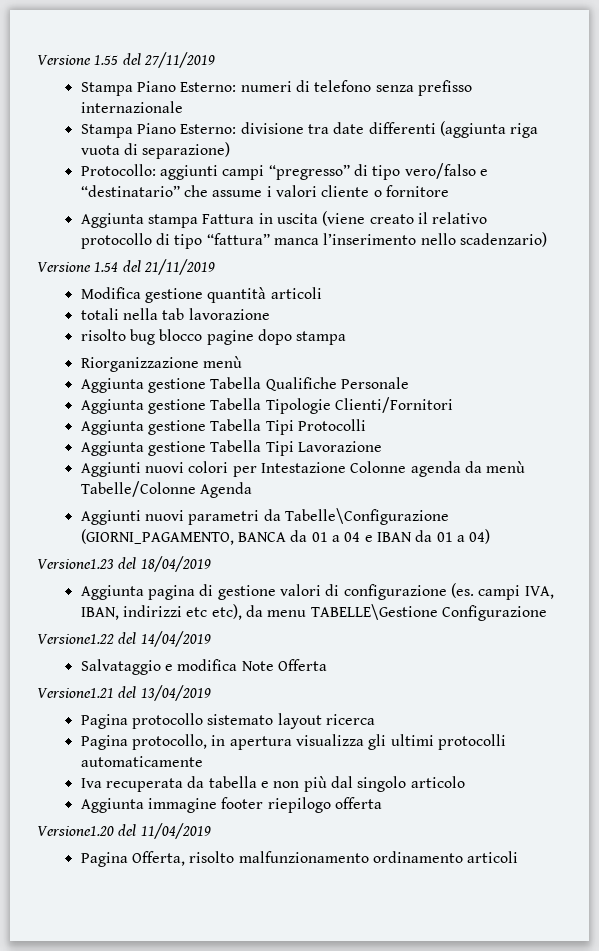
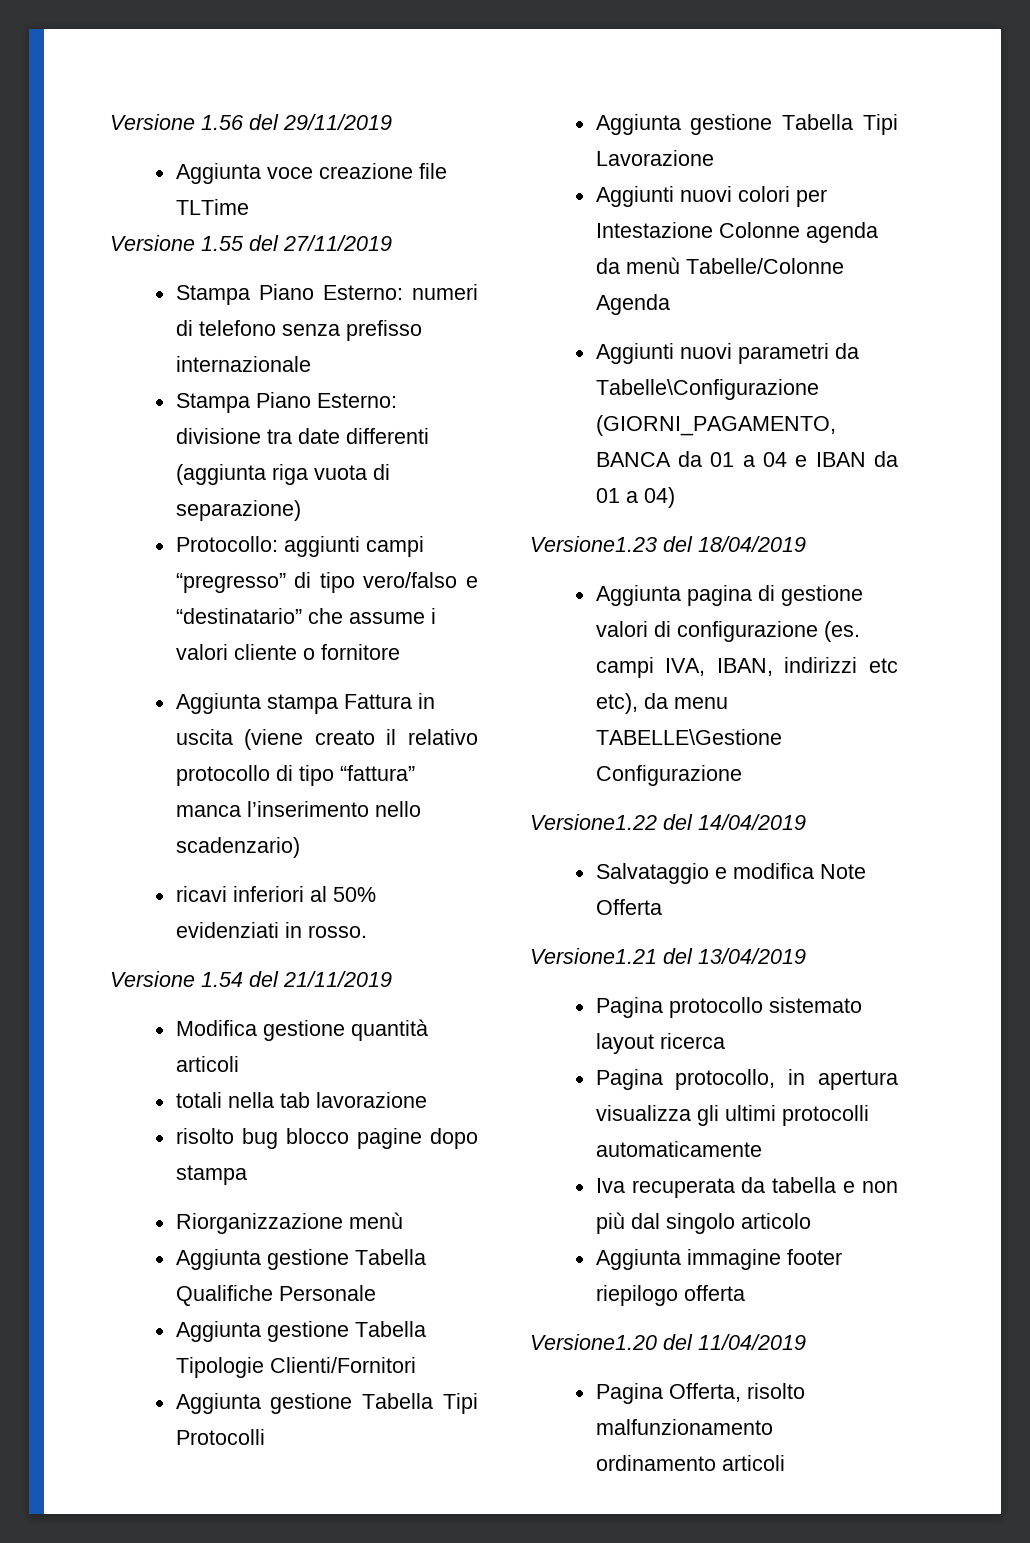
+ Versione 1.56 del 29/11/2019
+ Aggiunta voce creazione file TLTime
+ ricavi inferiori al 50% evidenziati in rosso.

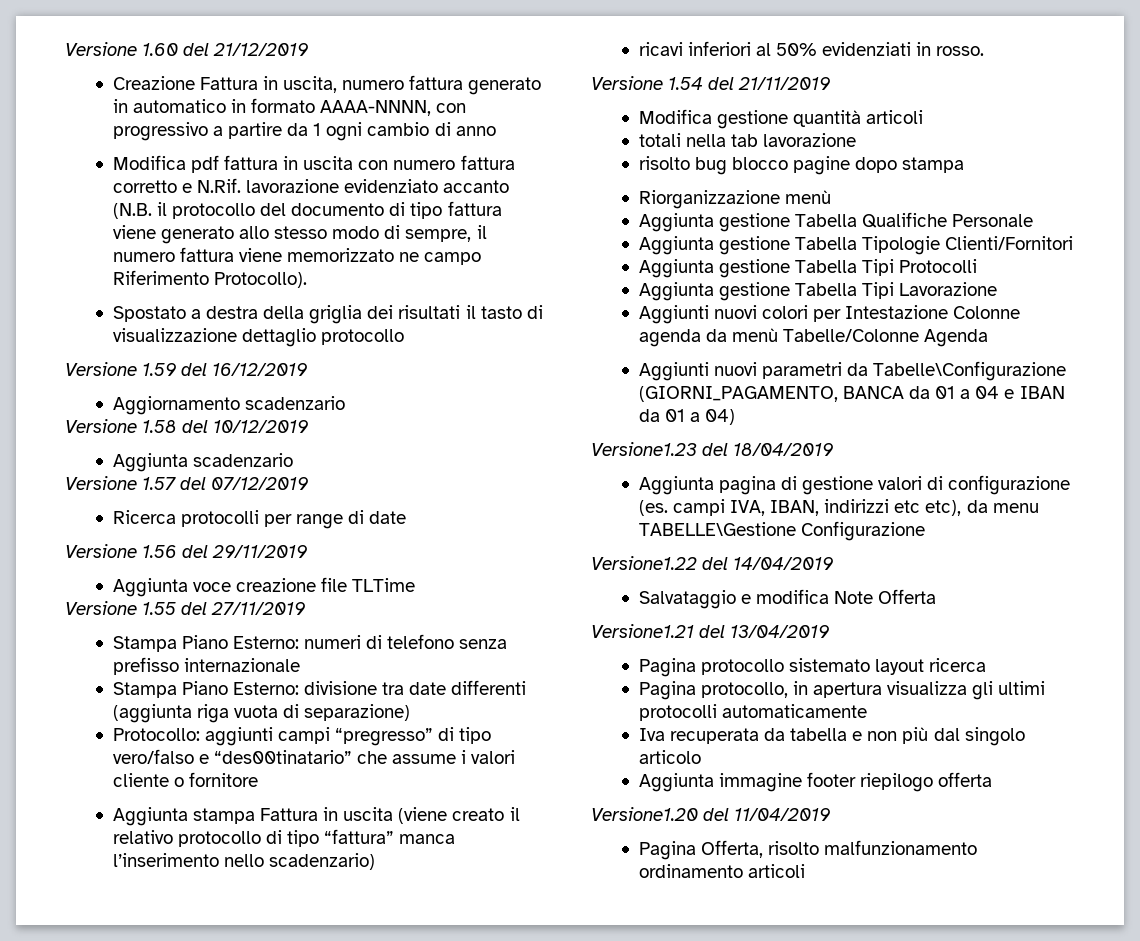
+ Versione 1.60 del 21/12/2019
+ Creazione Fattura in uscita, numero fattura generato in automatico in formato AAAA-NNNN, con progressivo a partire da 1 ogni cambio di anno
+ Modifica pdf fattura in uscita con numero fattura corretto e N.Rif. lavorazione evidenziato accanto (N.B. il protocollo del documento di tipo fattura viene generato allo stesso modo di sempre, il numero fattura viene memorizzato ne campo Riferimento Protocollo).
+ Spostato a destra della griglia dei risultati il tasto di visualizzazione dettaglio protocollo
+ Versione 1.59 del 16/12/2019
+ Aggiornamento scadenzario
+ Versione 1.58 del 10/12/2019
+ Aggiunta scadenzario
+ Versione 1.57 del 07/12/2019
+ Ricerca protocolli per range di date
- Protocollo: aggiunti campi “pregresso” di tipo vero/falso e “destinatario” che assume i valori cliente o fornitore
+ Protocollo: aggiunti campi “pregresso” di tipo vero/falso e “des00tinatario” che assume i valori cliente o fornitore

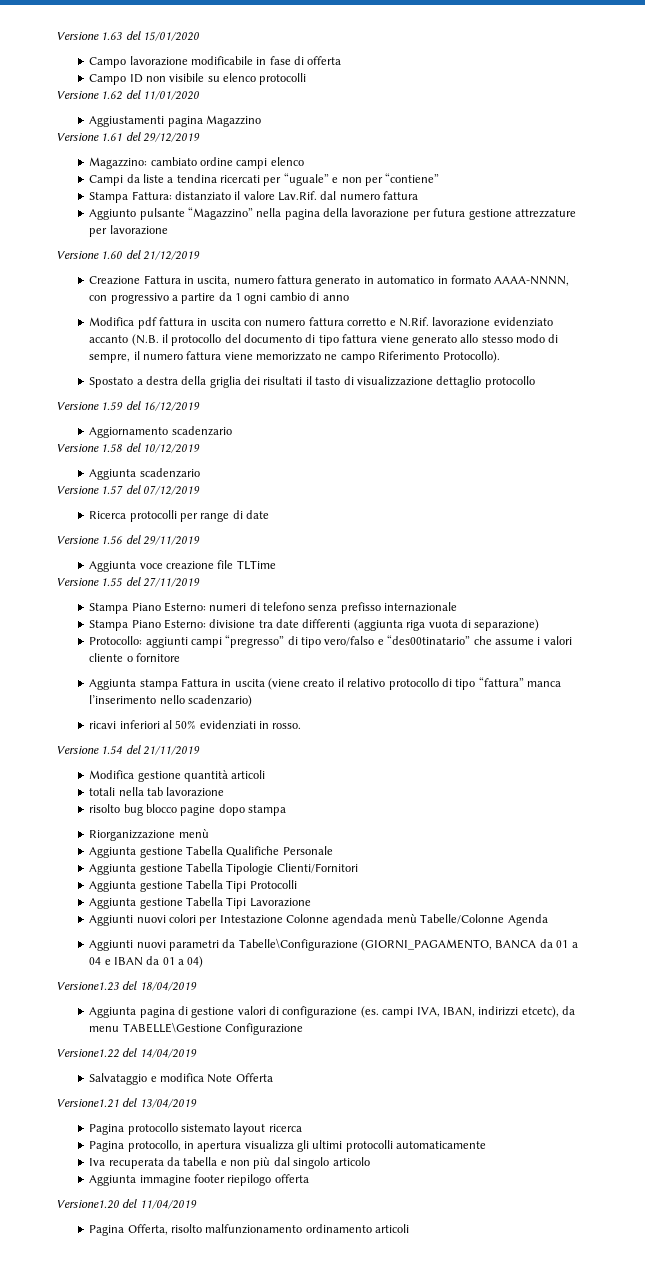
+ Versione 1.63 del 15/01/2020
+ Campo lavorazione modificabile in fase di offerta
+ Campo ID non visibile su elenco protocolli
+ Versione 1.62 del 11/01/2020
+ Aggiustamenti pagina Magazzino
+ Versione 1.61 del 29/12/2019
+ Magazzino: cambiato ordine campi elenco
+ Campi da liste a tendina ricercati per “uguale” e non per “contiene”
+ Stampa Fattura: distanziato il valore Lav.Rif. dal numero fattura
+ Aggiunto pulsante “Magazzino” nella pagina della lavorazione per futura gestione attrezzature per lavorazione
- Aggiunti nuovi colori per Intestazione Colonne agenda da menù Tabelle/Colonne Agenda
+ Aggiunti nuovi colori per Intestazione Colonne agendada menù Tabelle/Colonne Agenda
- Aggiunta pagina di gestione valori di configurazione (es. campi IVA, IBAN, indirizzi etc etc), da menu TABELLE\Gestione Configurazione
+ Aggiunta pagina di gestione valori di configurazione (es. campi IVA, IBAN, indirizzi etcetc), da menu TABELLE\Gestione Configurazione

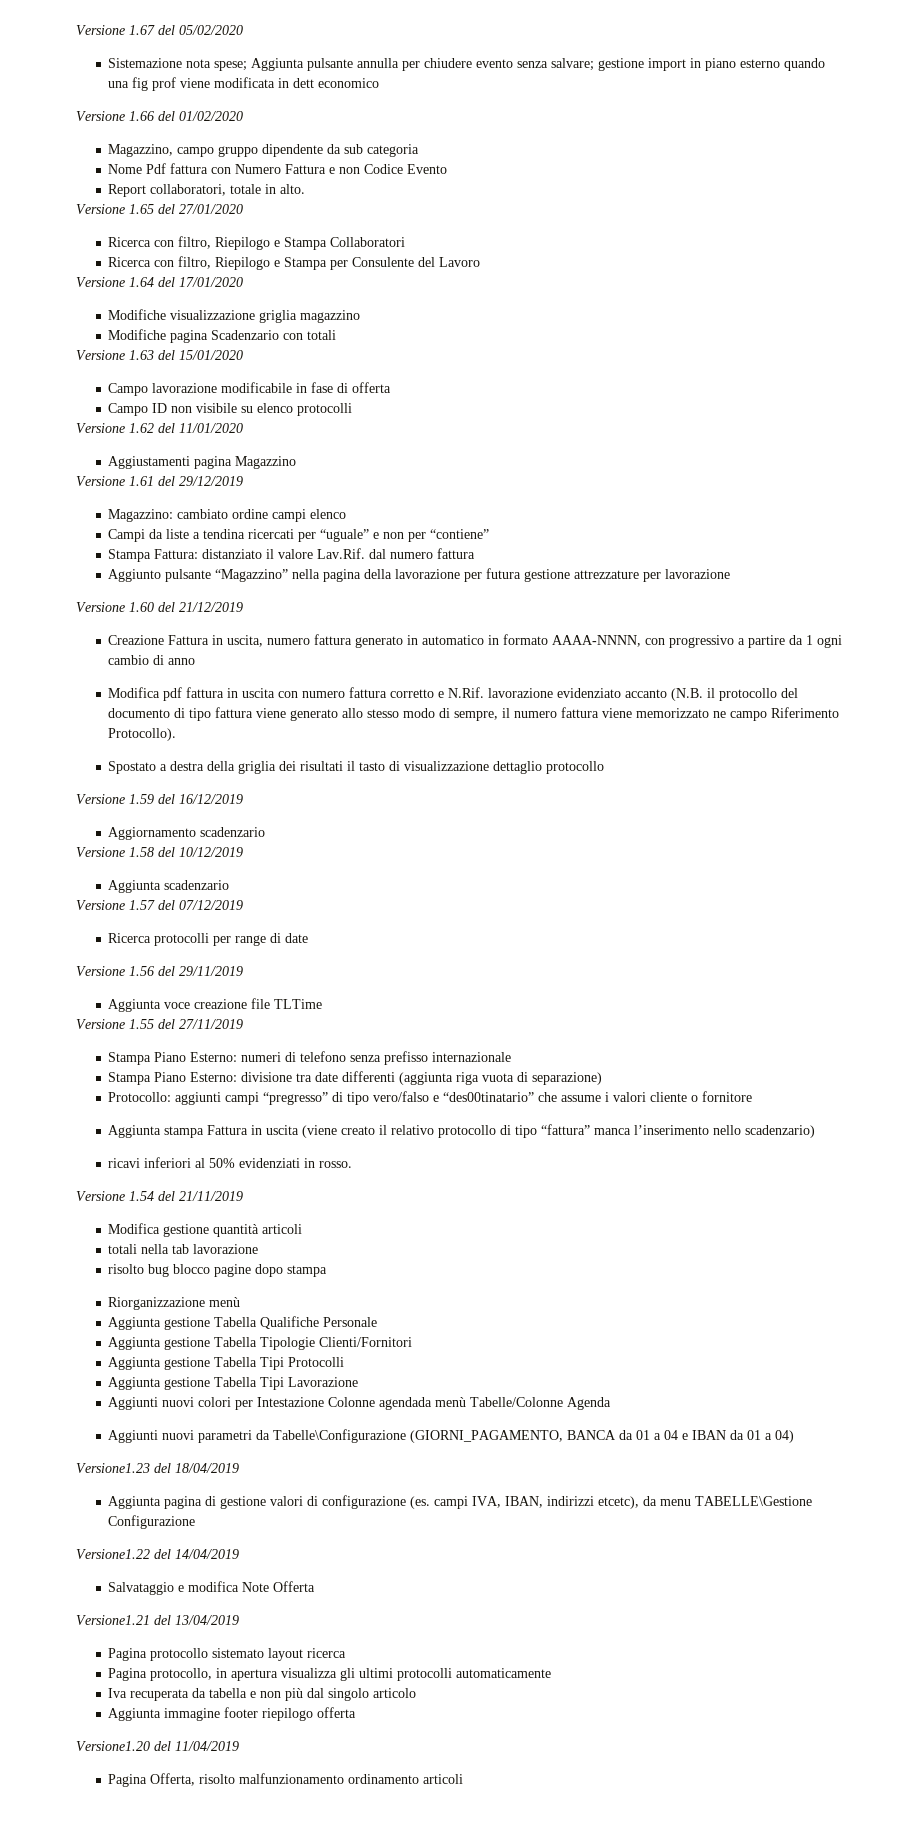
+ Versione 1.67 del 05/02/2020
+ Sistemazione nota spese; Aggiunta pulsante annulla per chiudere evento senza salvare; gestione import in piano esterno quando una fig prof viene modificata in dett economico
+ Versione 1.66 del 01/02/2020
+ Magazzino, campo gruppo dipendente da sub categoria
+ Nome Pdf fattura con Numero Fattura e non Codice Evento
+ Report collaboratori, totale in alto.
+ Versione 1.65 del 27/01/2020
+ Ricerca con filtro, Riepilogo e Stampa Collaboratori
+ Ricerca con filtro, Riepilogo e Stampa per Consulente del Lavoro
+ Versione 1.64 del 17/01/2020
+ Modifiche visualizzazione griglia magazzino
+ Modifiche pagina Scadenzario con totali

